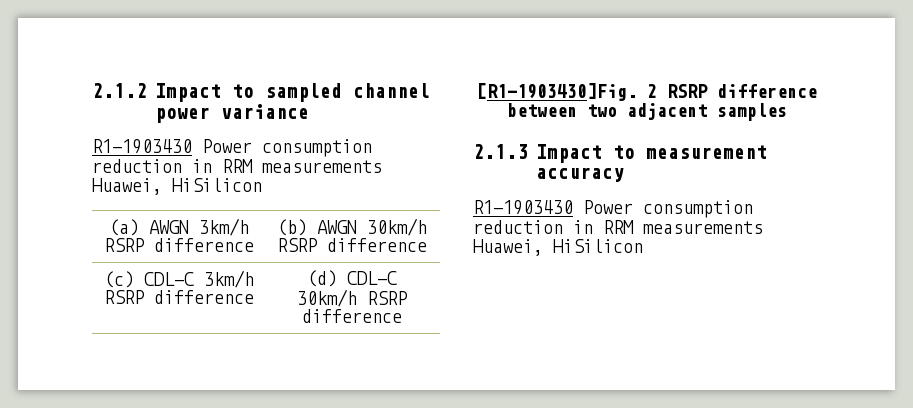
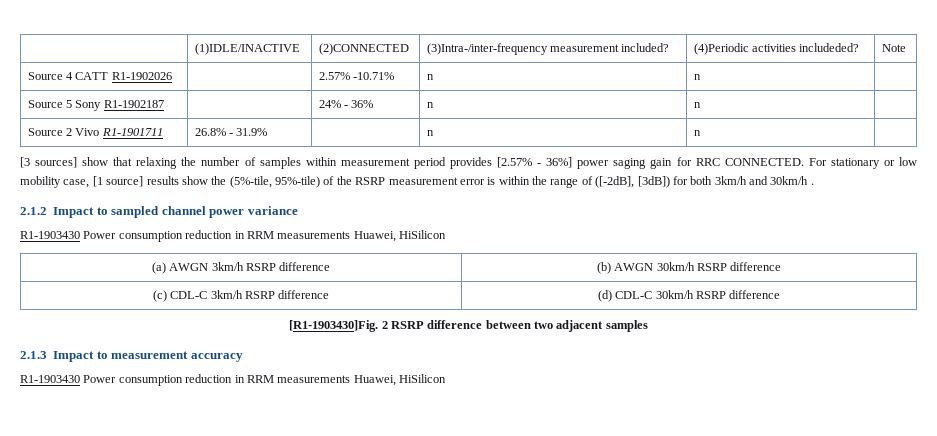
+ | (1)IDLE/INACTIVE | (2)CONNECTED | (3)Intra-/inter-frequency measurement included? | (4)Periodic activities includeded? | Note
+ Source 4 CATT R1-1902026 | | 2.57% -10.71% | n | n |
+ Source 5 Sony R1-1902187 | | 24% - 36% | n | n |
+ Source 2 Vivo R1-1901711 | 26.8% - 31.9% | | n | n |
+ [3 sources] show that relaxing the number of samples within measurement period provides [2.57% - 36%] power saging gain for RRC CONNECTED. For stationary or low mobility case, [1 source] results show the (5%-tile, 95%-tile) of the RSRP measurement error is within the range of ([-2dB], [3dB]) for both 3km/h and 30km/h .

